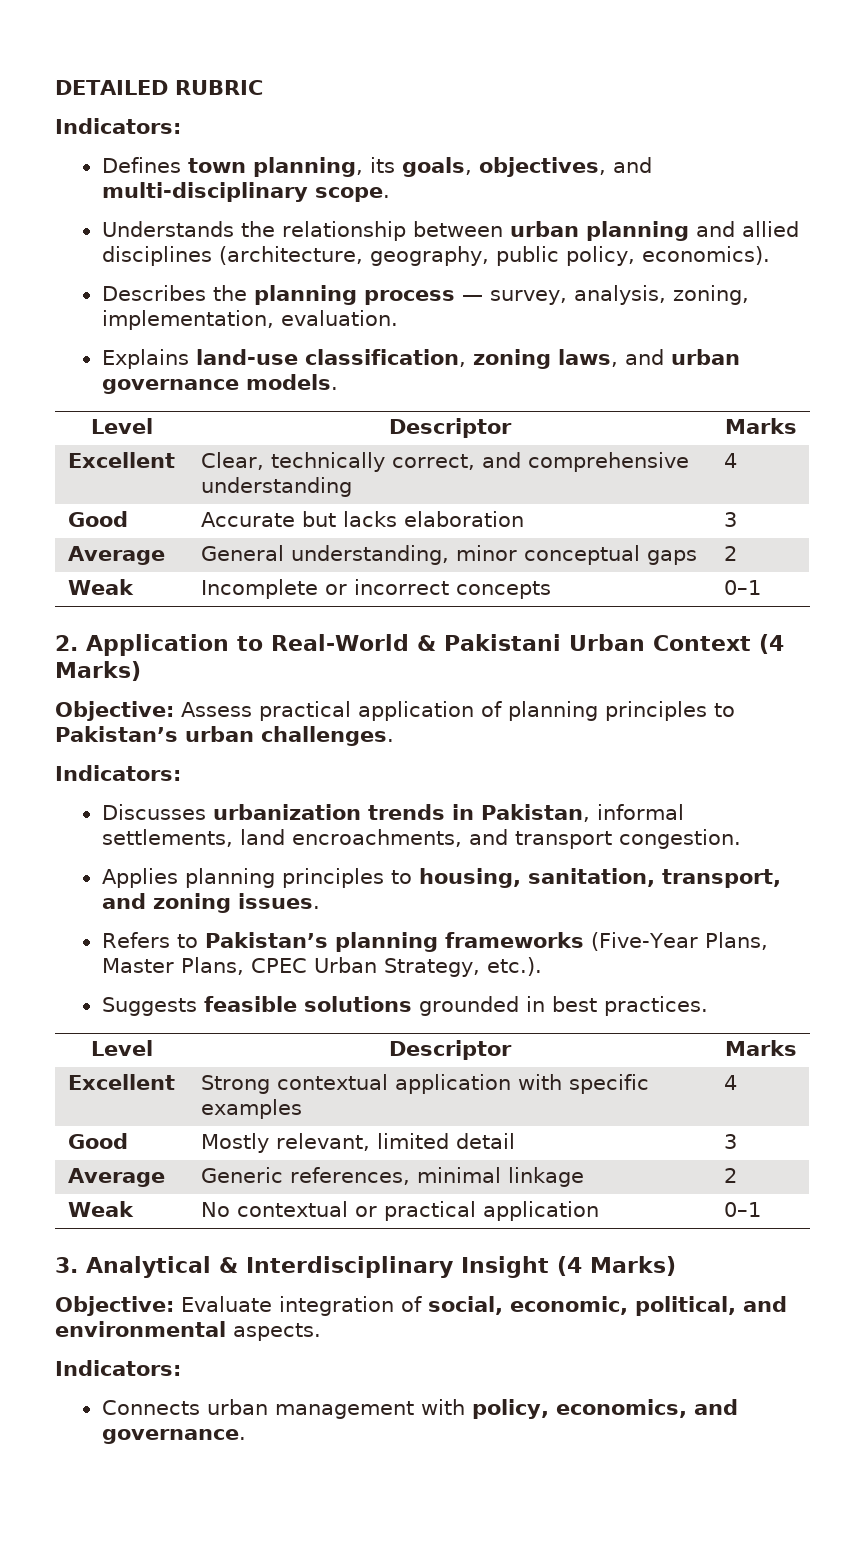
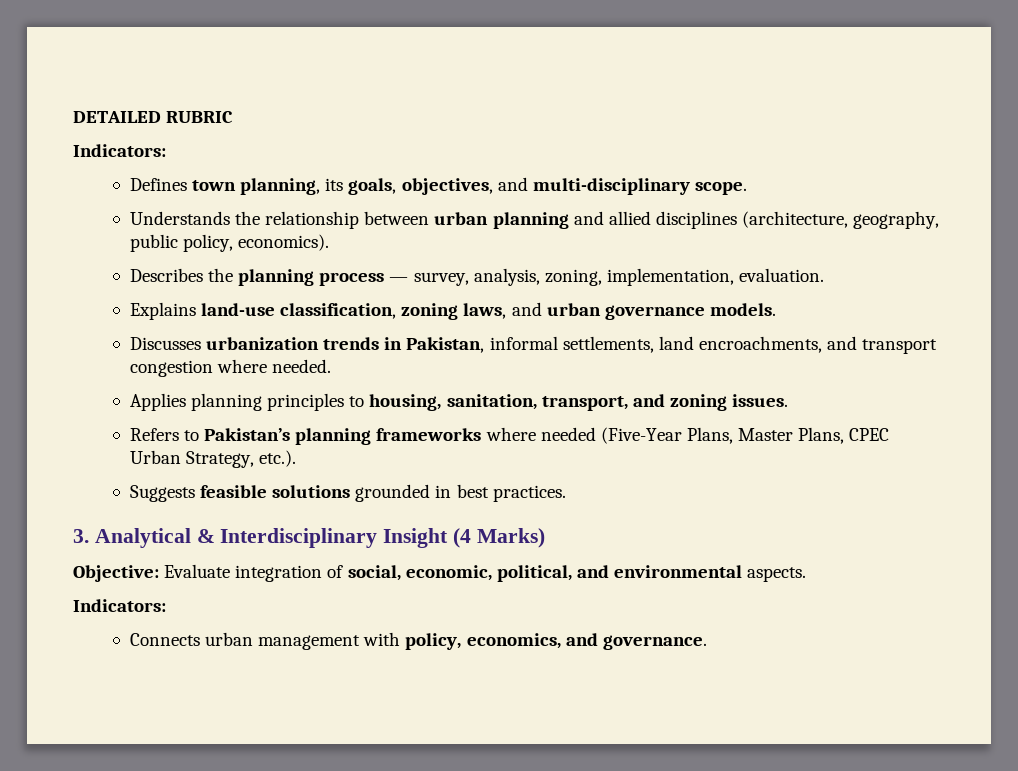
  Explains land-use classification, zoning laws, and urban governance models.
- Level | Descriptor | Marks
- Excellent | Clear, technically correct, and comprehensive understanding | 4
- Good | Accurate but lacks elaboration | 3
- Average | General understanding, minor conceptual gaps | 2
- Weak | Incomplete or incorrect concepts | 0–1
- 2. Application to Real-World & Pakistani Urban Context (4 Marks)
- Objective: Assess practical application of planning principles to Pakistan’s urban challenges.
- Indicators:
- Discusses urbanization trends in Pakistan, informal settlements, land encroachments, and transport congestion.
+ Discusses urbanization trends in Pakistan, informal settlements, land encroachments, and transport congestion where needed.
- Refers to Pakistan’s planning frameworks (Five-Year Plans, Master Plans, CPEC Urban Strategy, etc.).
+ Refers to Pakistan’s planning frameworks where needed (Five-Year Plans, Master Plans, CPEC Urban Strategy, etc.).
  Suggests feasible solutions grounded in best practices.
- Level | Descriptor | Marks
- Excellent | Strong contextual application with specific examples | 4
- Good | Mostly relevant, limited detail | 3
- Average | Generic references, minimal linkage | 2
- Weak | No contextual or practical application | 0–1

